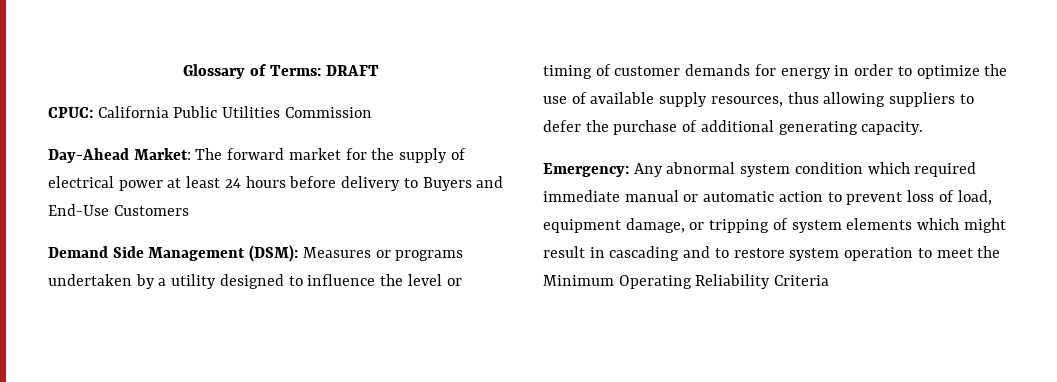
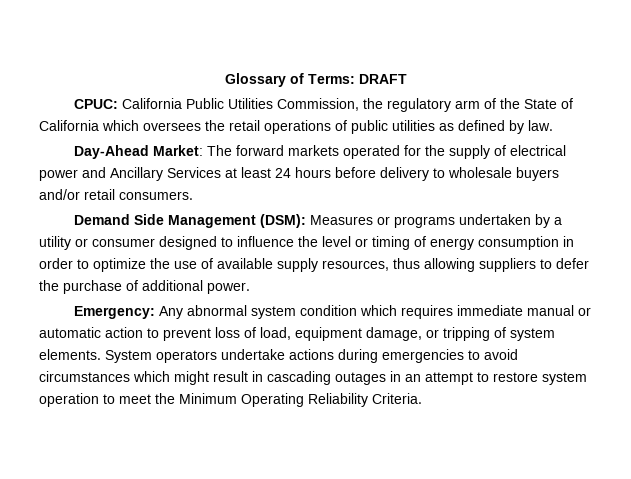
- CPUC: California Public Utilities Commission
+ CPUC: California Public Utilities Commission, the regulatory arm of the State of California which oversees the retail operations of public utilities as defined by law.
- Day-Ahead Market: The forward market for the supply of electrical power at least 24 hours before delivery to Buyers and End-Use Customers
+ Day-Ahead Market: The forward markets operated for the supply of electrical power and Ancillary Services at least 24 hours before delivery to wholesale buyers and/or retail consumers.
- Demand Side Management (DSM): Measures or programs undertaken by a utility designed to influence the level or timing of customer demands for energy in order to optimize the use of available supply resources, thus allowing suppliers to defer the purchase of additional generating capacity.
+ Demand Side Management (DSM): Measures or programs undertaken by a utility or consumer designed to influence the level or timing of energy consumption in order to optimize the use of available supply resources, thus allowing suppliers to defer the purchase of additional power.
- Emergency: Any abnormal system condition which required immediate manual or automatic action to prevent loss of load, equipment damage, or tripping of system elements which might result in cascading and to restore system operation to meet the Minimum Operating Reliability Criteria
+ Emergency: Any abnormal system condition which requires immediate manual or automatic action to prevent loss of load, equipment damage, or tripping of system elements. System operators undertake actions during emergencies to avoid circumstances which might result in cascading outages in an attempt to restore system operation to meet the Minimum Operating Reliability Criteria.

